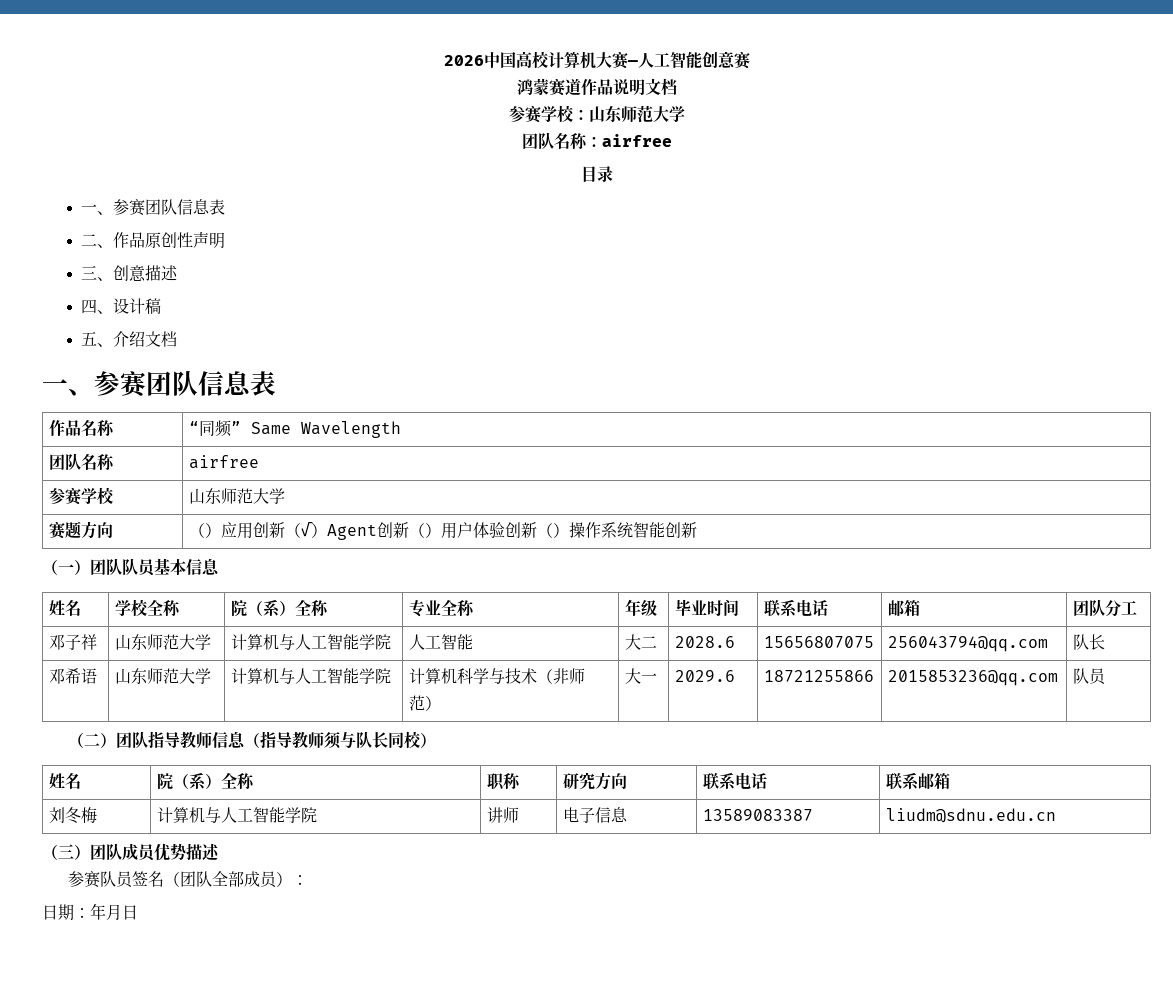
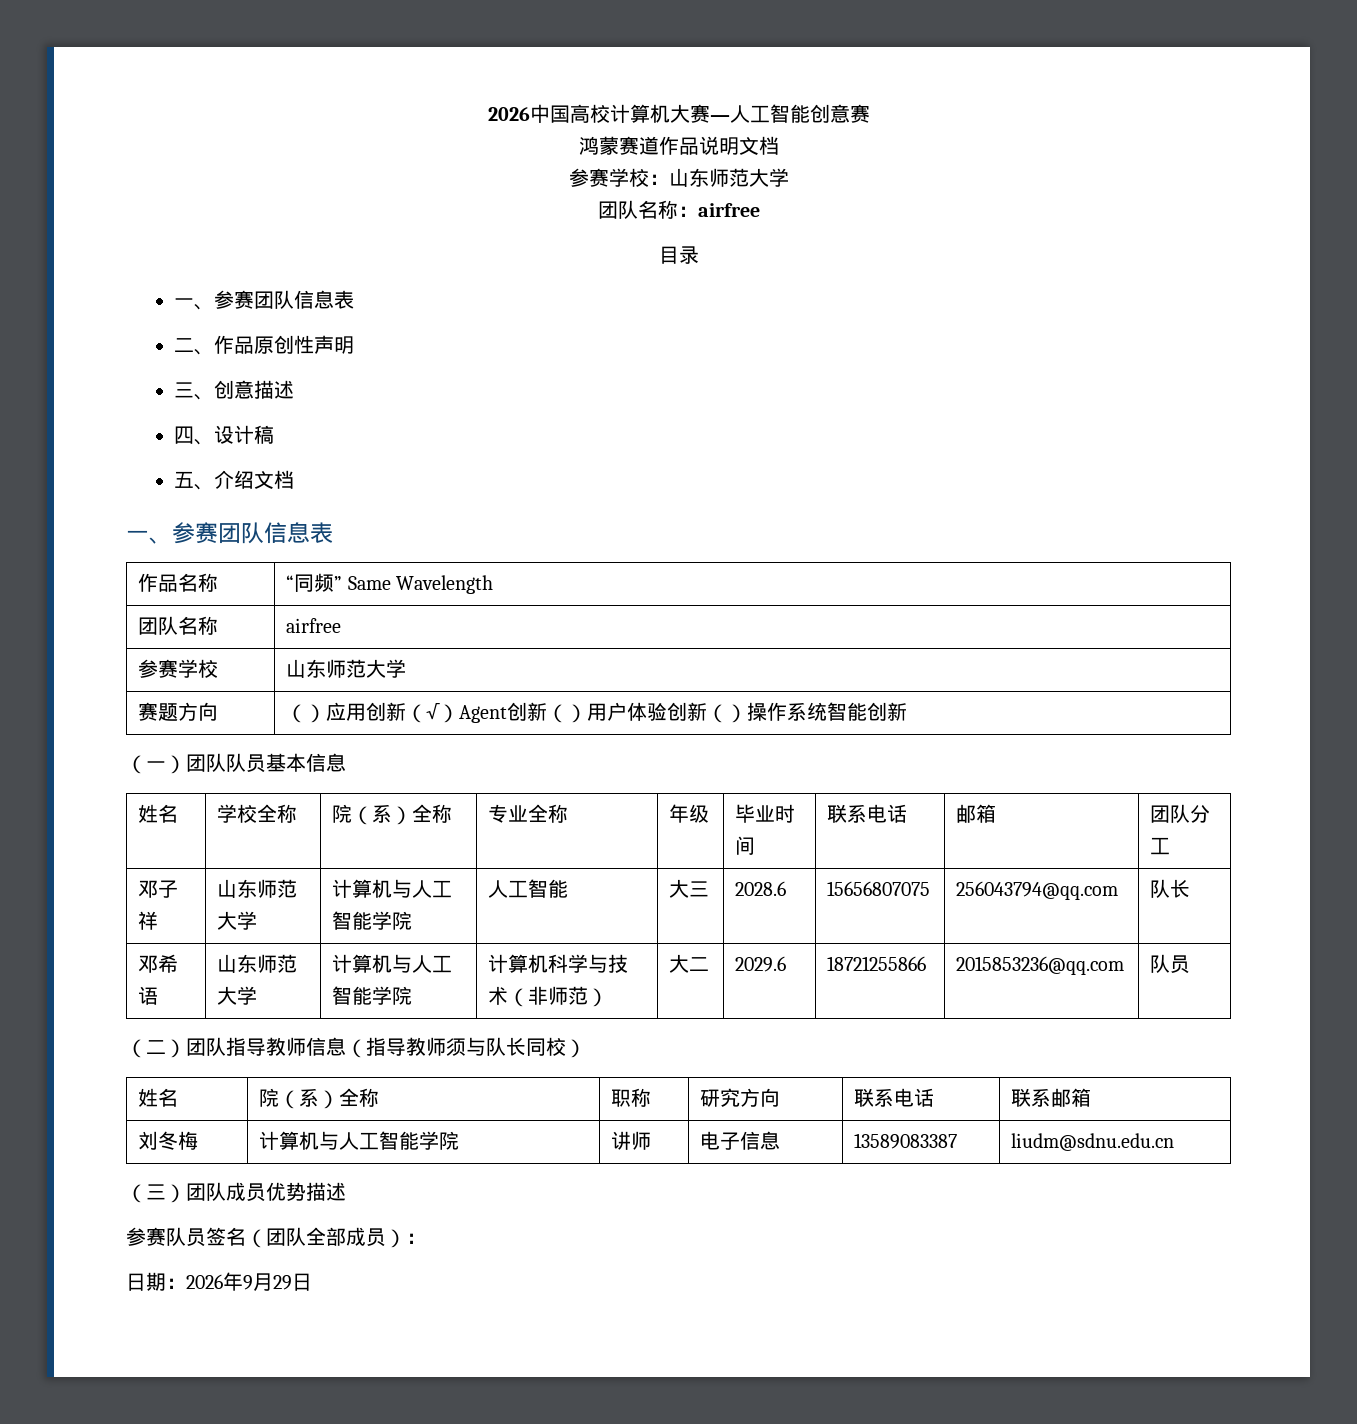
- 邓子祥 | 山东师范大学 | 计算机与人工智能学院 | 人工智能 | 大二 | 2028.6 | 15656807075 | 256043794@qq.com | 队长
+ 邓子祥 | 山东师范大学 | 计算机与人工智能学院 | 人工智能 | 大三 | 2028.6 | 15656807075 | 256043794@qq.com | 队长
- 邓希语 | 山东师范大学 | 计算机与人工智能学院 | 计算机科学与技术（非师范） | 大一 | 2029.6 | 18721255866 | 2015853236@qq.com | 队员
+ 邓希语 | 山东师范大学 | 计算机与人工智能学院 | 计算机科学与技术（非师范） | 大二 | 2029.6 | 18721255866 | 2015853236@qq.com | 队员
- 日期：年月日
+ 日期：2026年9月29日

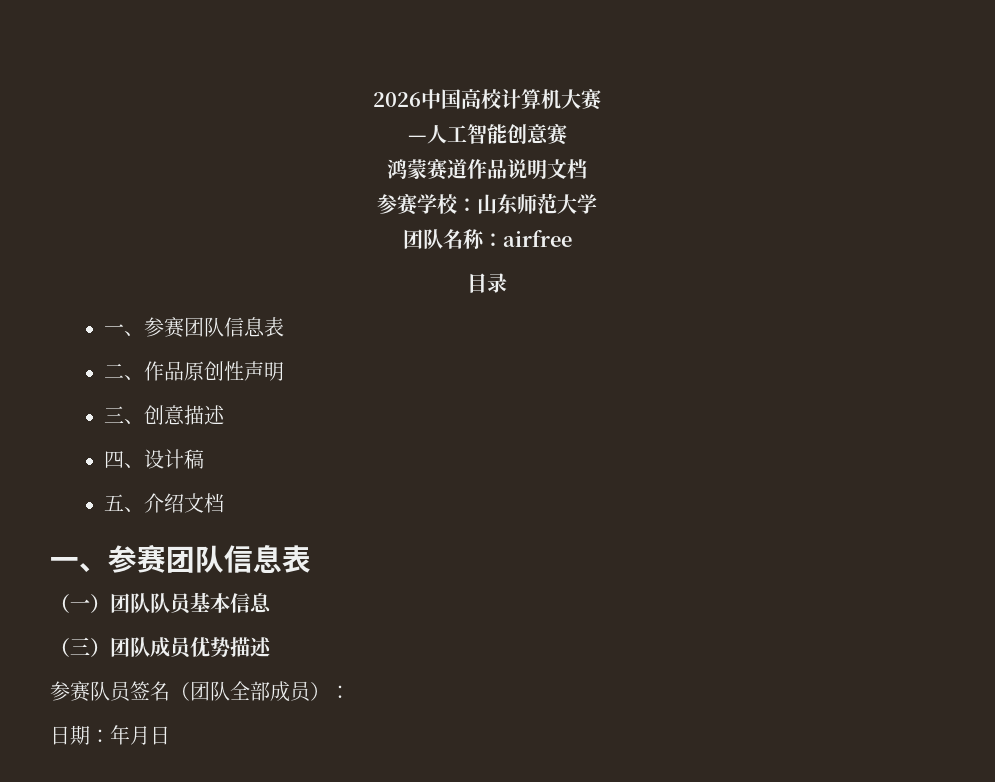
- 2026中国高校计算机大赛—人工智能创意赛
+ 2026中国高校计算机大赛
+ —人工智能创意赛
- 作品名称 | “同频” Same Wavelength
- 团队名称 | airfree
- 参赛学校 | 山东师范大学
- 赛题方向 | （）应用创新（√）Agent创新（）用户体验创新（）操作系统智能创新
- 姓名 | 学校全称 | 院（系）全称 | 专业全称 | 年级 | 毕业时间 | 联系电话 | 邮箱 | 团队分工
- 邓子祥 | 山东师范大学 | 计算机与人工智能学院 | 人工智能 | 大三 | 2028.6 | 15656807075 | 256043794@qq.com | 队长
- 邓希语 | 山东师范大学 | 计算机与人工智能学院 | 计算机科学与技术（非师范） | 大二 | 2029.6 | 18721255866 | 2015853236@qq.com | 队员
- （二）团队指导教师信息（指导教师须与队长同校）
- 姓名 | 院（系）全称 | 职称 | 研究方向 | 联系电话 | 联系邮箱
- 刘冬梅 | 计算机与人工智能学院 | 讲师 | 电子信息 | 13589083387 | liudm@sdnu.edu.cn
- 日期：2026年9月29日
+ 日期：年月日

